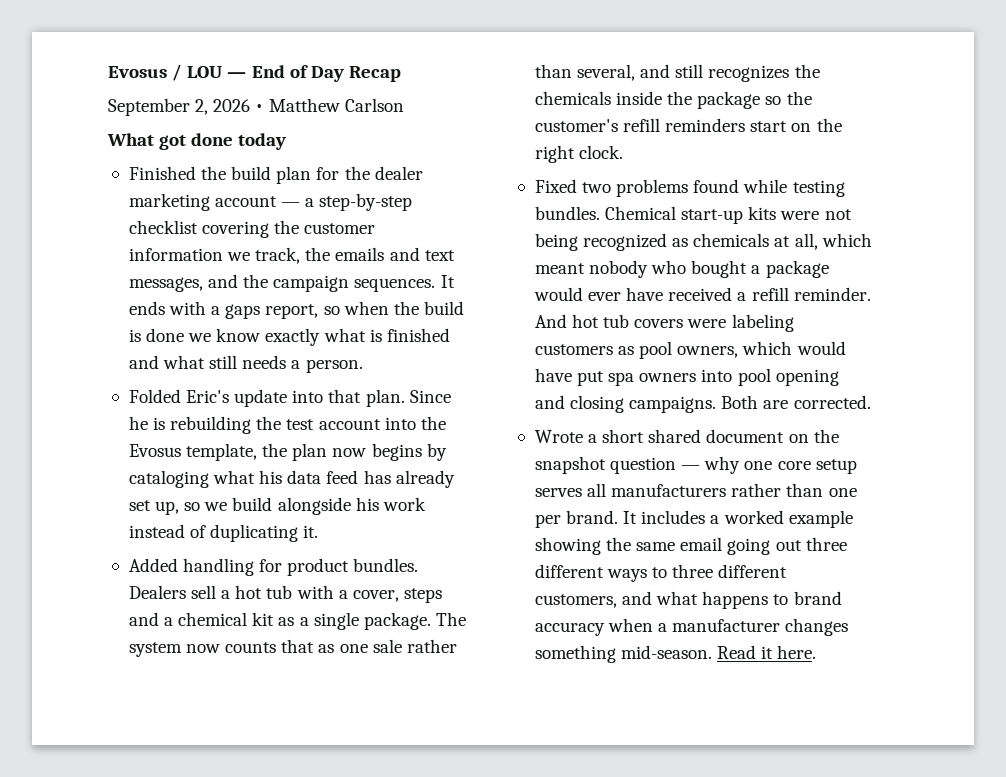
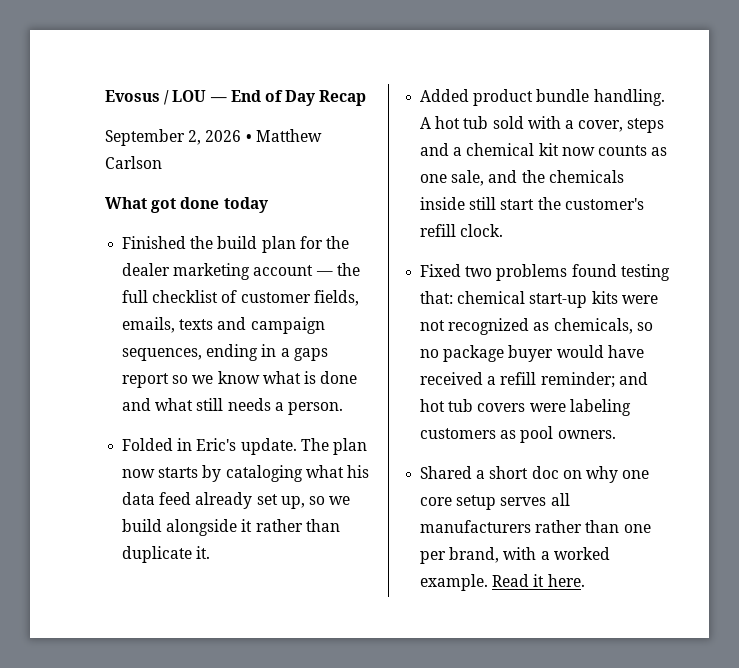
- Finished the build plan for the dealer marketing account — a step-by-step checklist covering the customer information we track, the emails and text messages, and the campaign sequences. It ends with a gaps report, so when the build is done we know exactly what is finished and what still needs a person.
+ Finished the build plan for the dealer marketing account — the full checklist of customer fields, emails, texts and campaign sequences, ending in a gaps report so we know what is done and what still needs a person.
- Folded Eric's update into that plan. Since he is rebuilding the test account into the Evosus template, the plan now begins by cataloging what his data feed has already set up, so we build alongside his work instead of duplicating it.
- Added handling for product bundles. Dealers sell a hot tub with a cover, steps and a chemical kit as a single package. The system now counts that as one sale rather than several, and still recognizes the chemicals inside the package so the customer's refill reminders start on the right clock.
+ Folded in Eric's update. The plan now starts by cataloging what his data feed already set up, so we build alongside it rather than duplicate it.
+ Added product bundle handling. A hot tub sold with a cover, steps and a chemical kit now counts as one sale, and the chemicals inside still start the customer's refill clock.
- Fixed two problems found while testing bundles. Chemical start-up kits were not being recognized as chemicals at all, which meant nobody who bought a package would ever have received a refill reminder. And hot tub covers were labeling customers as pool owners, which would have put spa owners into pool opening and closing campaigns. Both are corrected.
- Wrote a short shared document on the snapshot question — why one core setup serves all manufacturers rather than one per brand. It includes a worked example showing the same email going out three different ways to three different customers, and what happens to brand accuracy when a manufacturer changes something mid-season.
+ Fixed two problems found testing that: chemical start-up kits were not recognized as chemicals, so no package buyer would have received a refill reminder; and hot tub covers were labeling customers as pool owners.
+ Shared a short doc on why one core setup serves all manufacturers rather than one per brand, with a worked example.

